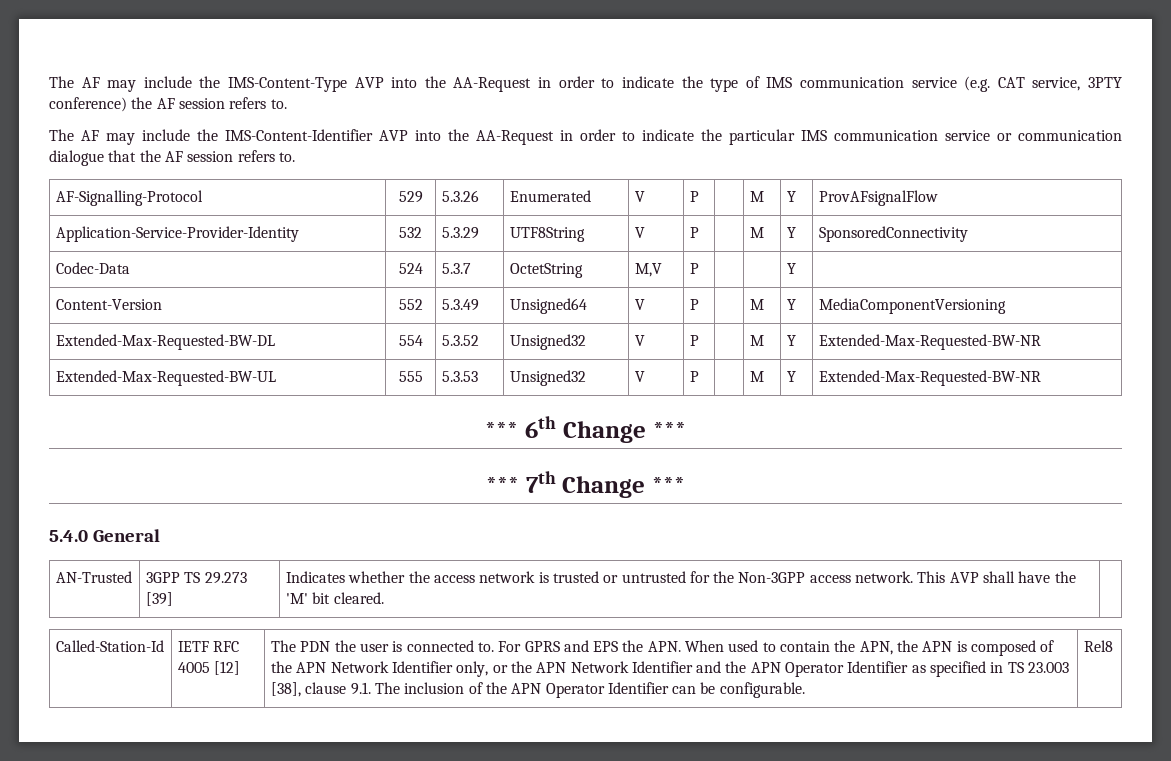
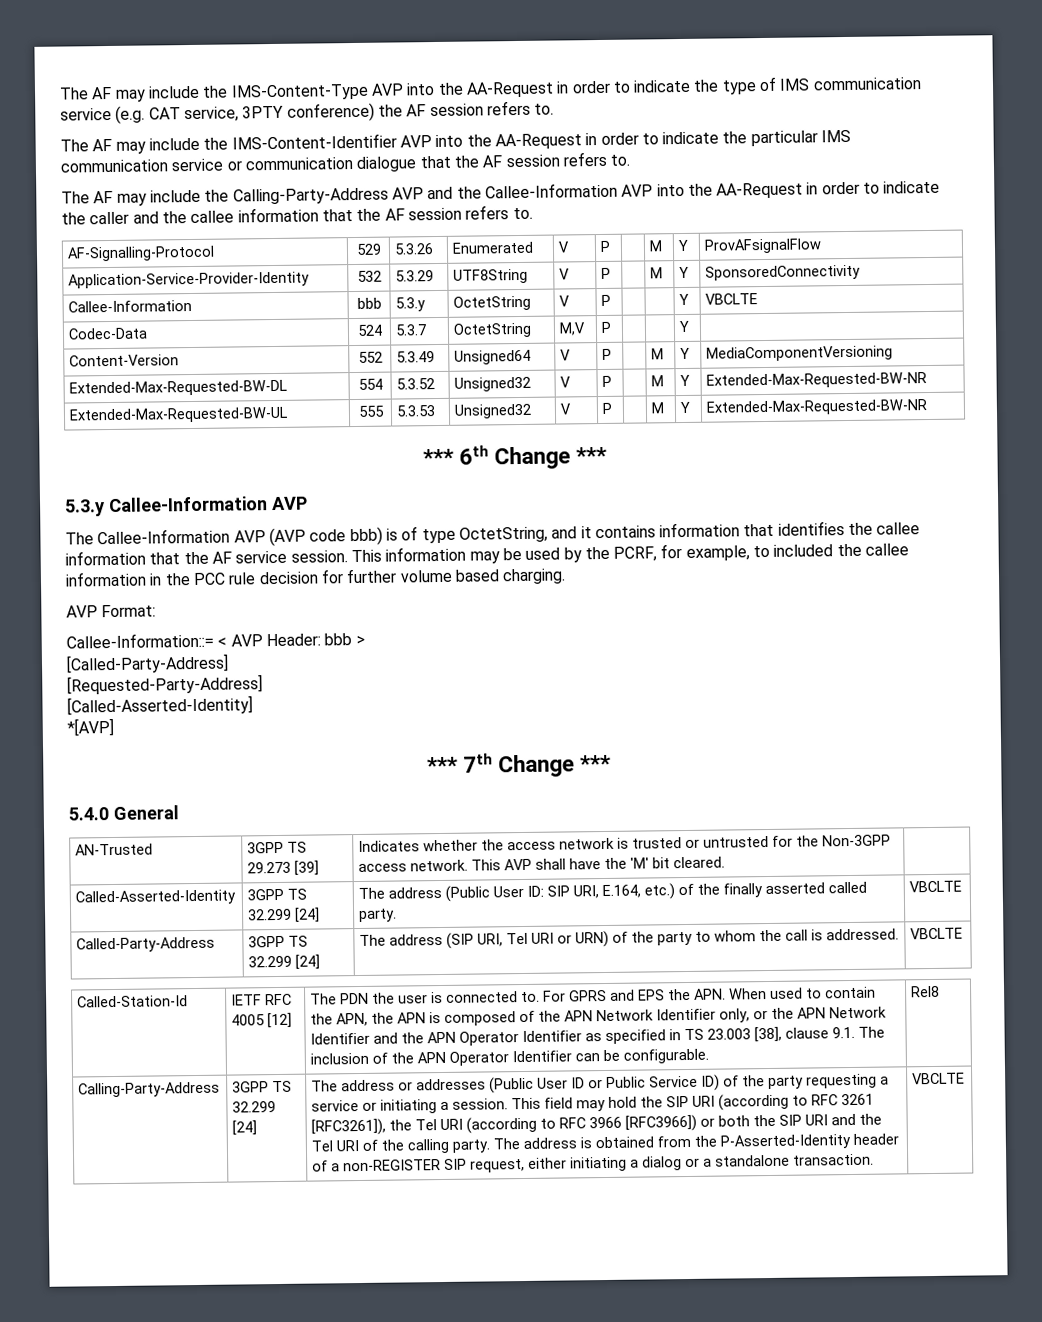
+ The AF may include the Calling-Party-Address AVP and the Callee-Information AVP into the AA-Request in order to indicate the caller and the callee information that the AF session refers to.
+ Callee-Information | bbb | 5.3.y | OctetString | V | P | | | Y | VBCLTE
+ 5.3.y Callee-Information AVP
+ The Callee-Information AVP (AVP code bbb) is of type OctetString, and it contains information that identifies the callee information that the AF service session. This information may be used by the PCRF, for example, to included the callee information in the PCC rule decision for further volume based charging.
+ AVP Format:
+ Callee-Information::= < AVP Header: bbb >
+ [Called-Party-Address]
+ [Requested-Party-Address]
+ [Called-Asserted-Identity]
+ *[AVP]
+ Called-Asserted-Identity | 3GPP TS 32.299 [24] | The address (Public User ID: SIP URI, E.164, etc.) of the finally asserted called party. | VBCLTE
+ Called-Party-Address | 3GPP TS 32.299 [24] | The address (SIP URI, Tel URI or URN) of the party to whom the call is addressed. | VBCLTE
+ Calling-Party-Address | 3GPP TS 32.299 [24] | The address or addresses (Public User ID or Public Service ID) of the party requesting a service or initiating a session. This field may hold the SIP URI (according to RFC 3261 [RFC3261]), the Tel URI (according to RFC 3966 [RFC3966]) or both the SIP URI and the Tel URI of the calling party. The address is obtained from the P-Asserted-Identity header of a non-REGISTER SIP request, either initiating a dialog or a standalone transaction. | VBCLTE

